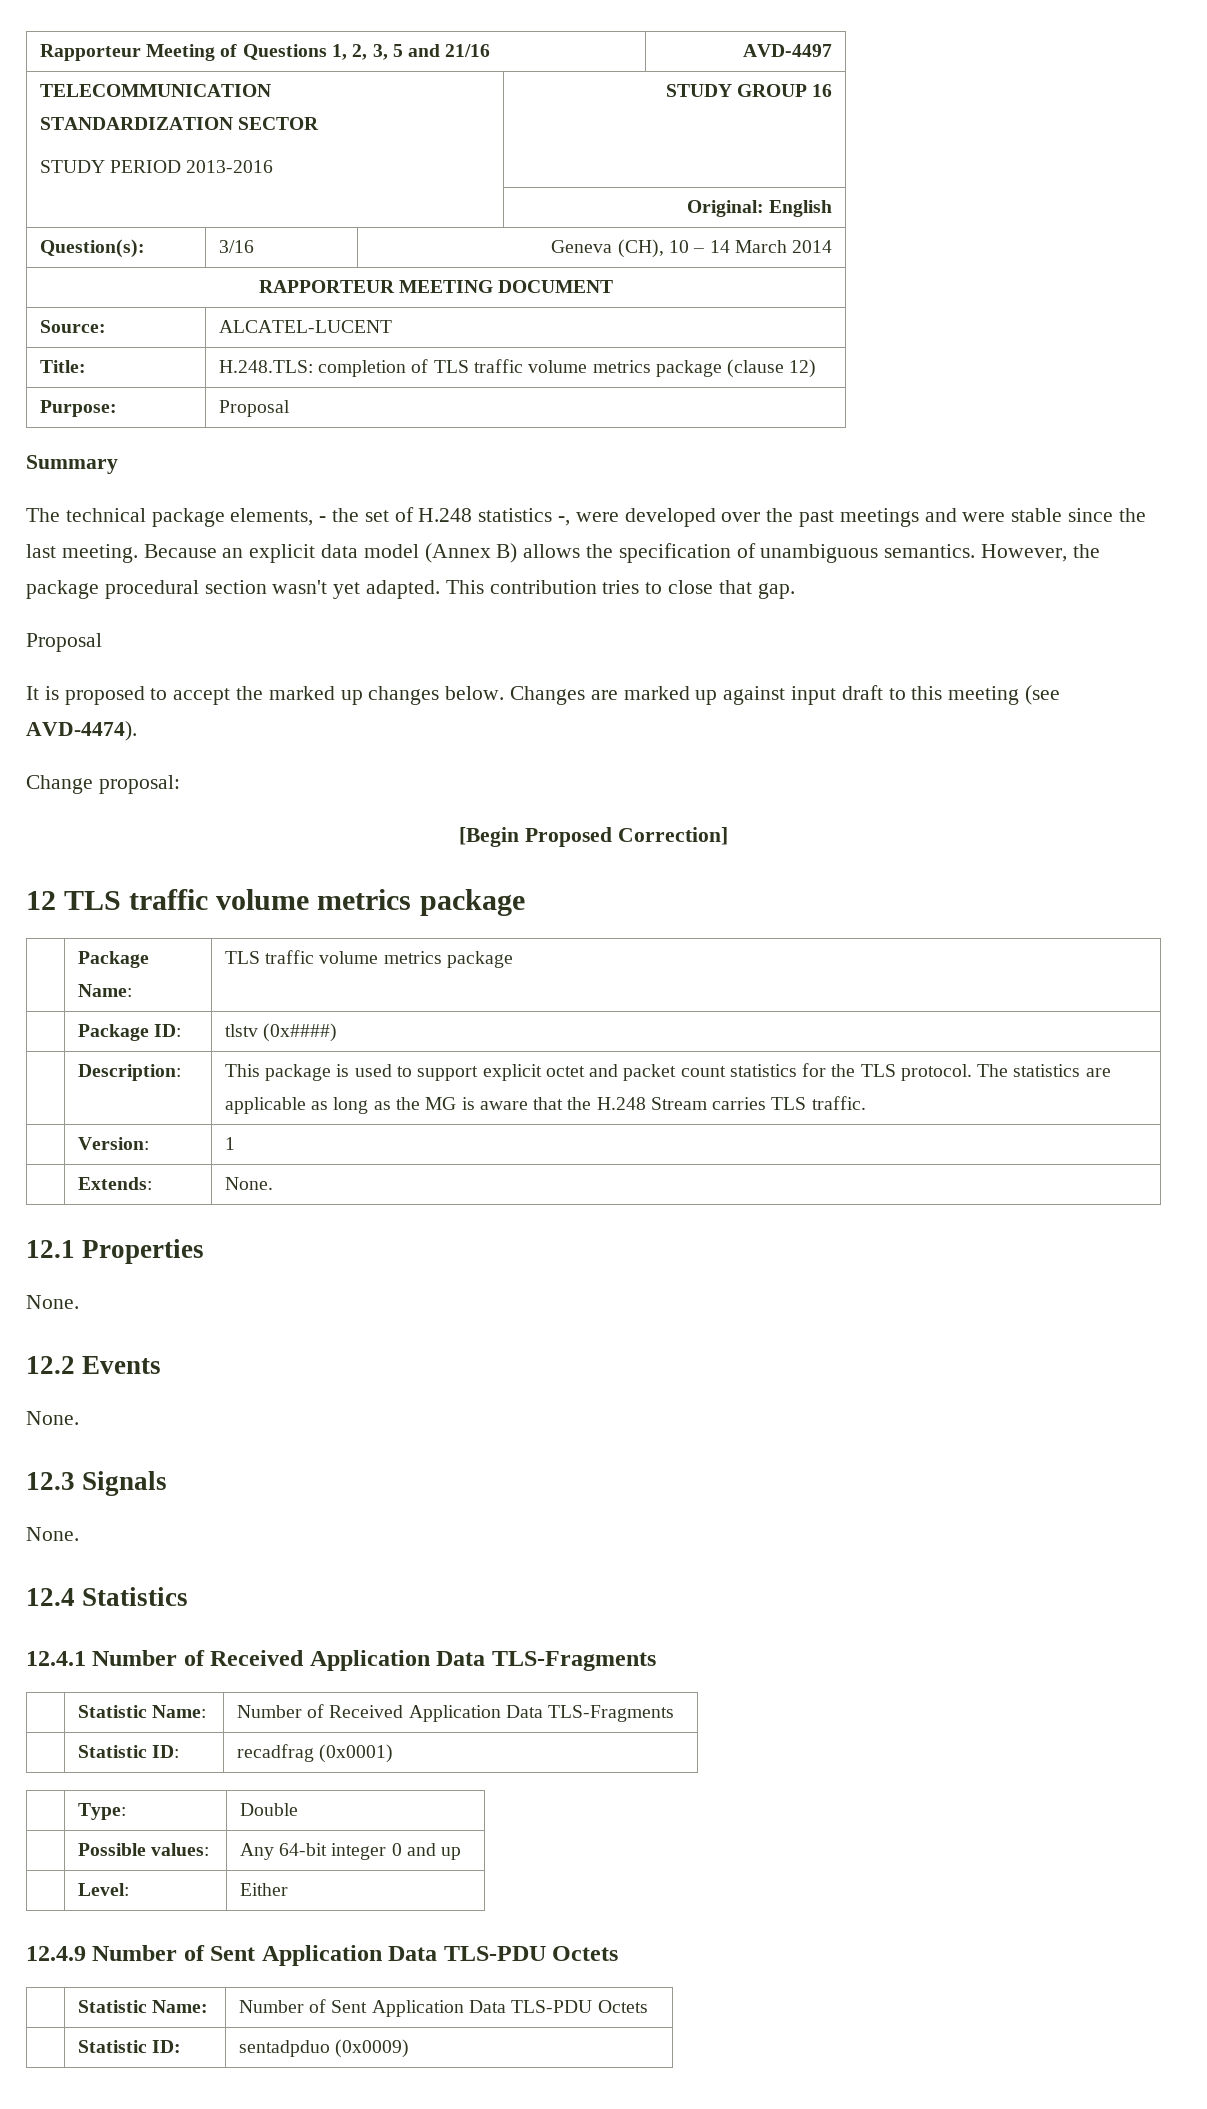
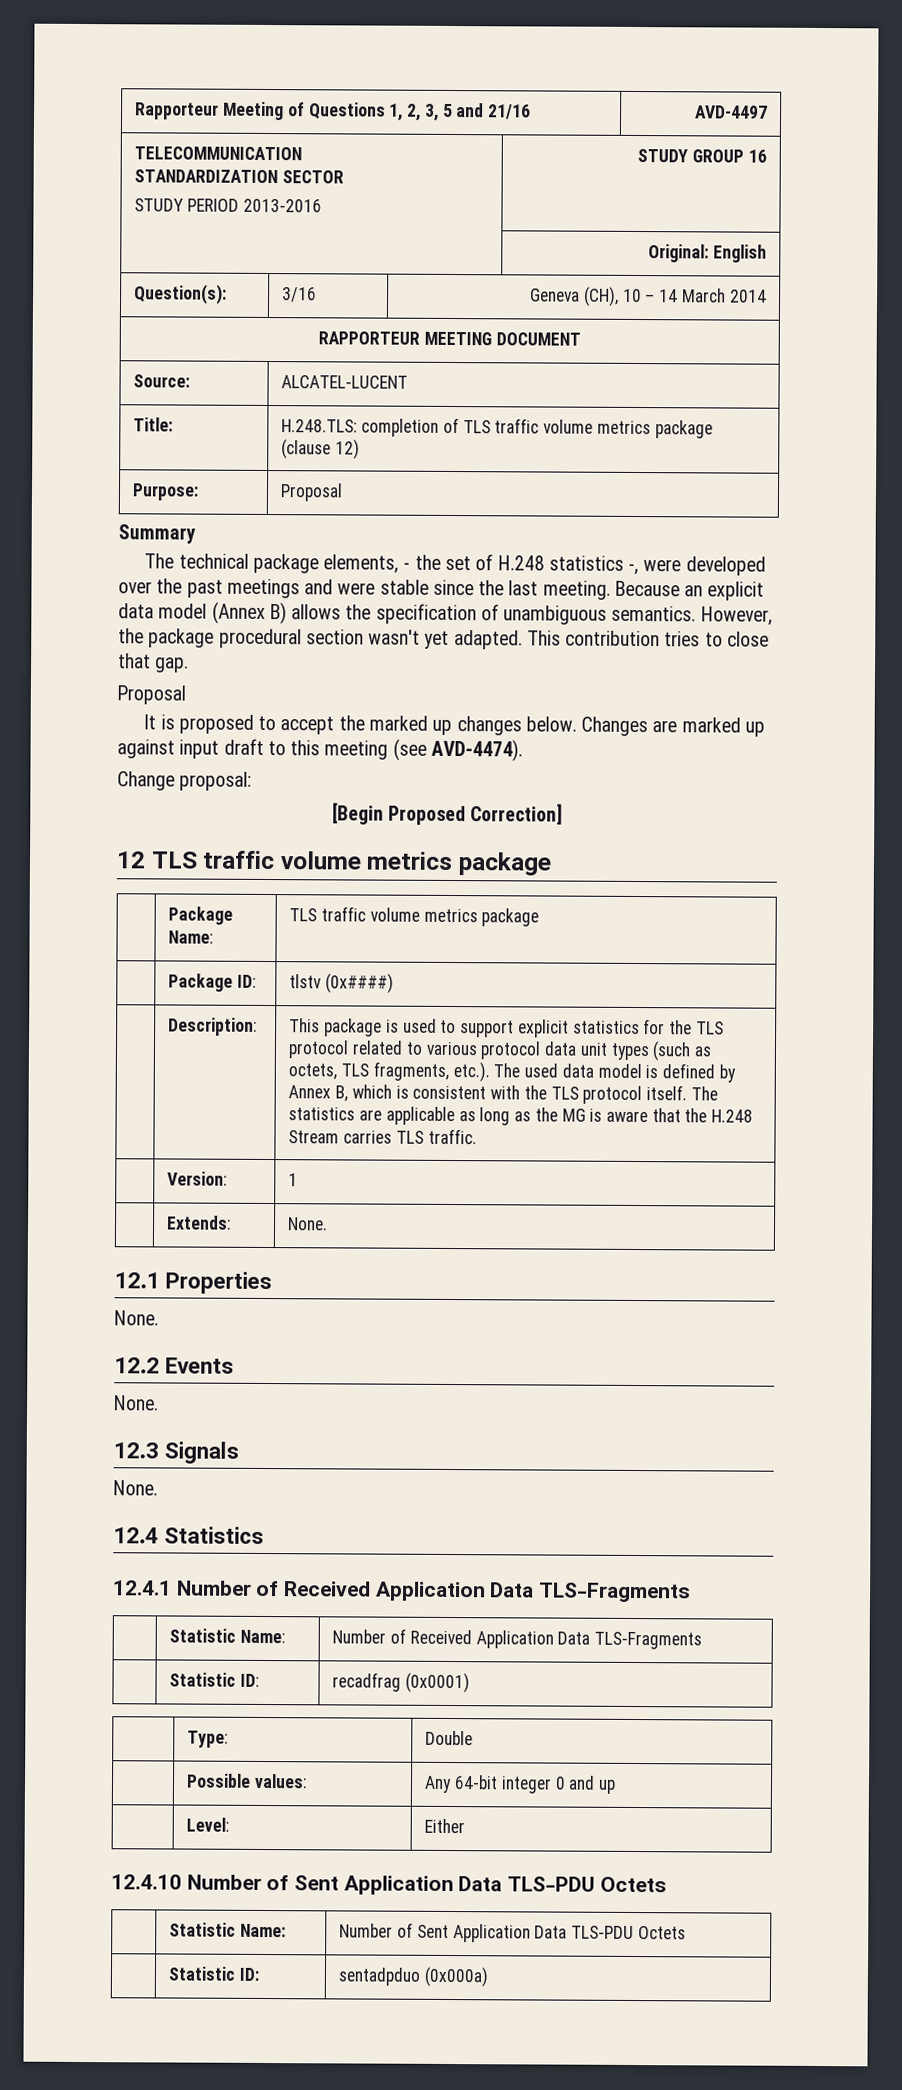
- This package is used to support explicit octet and packet count statistics for the TLS protocol.
+ This package is used to support explicit statistics for the TLS protocol related to various protocol data unit types (such as octets, TLS fragments, etc.). The used data model is defined by Annex B, which is consistent with the TLS protocol itself.
- 12.4.9 Number of Sent Application Data TLS-PDU Octets
+ 12.4.10 Number of Sent Application Data TLS-PDU Octets
- | Statistic ID: | sentadpduo (0x0009)
+ | Statistic ID: | sentadpduo (0x000a)

